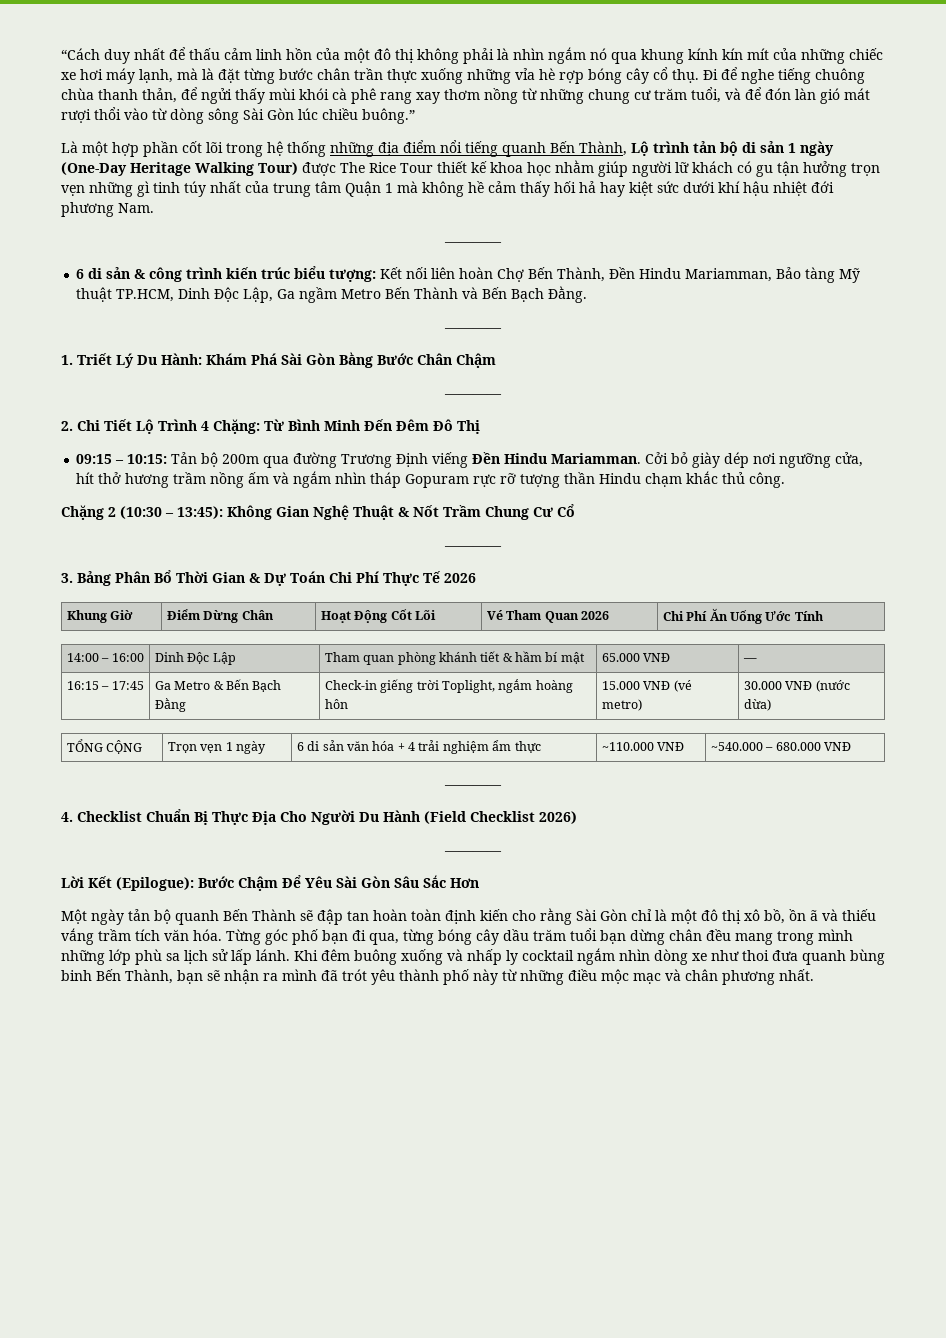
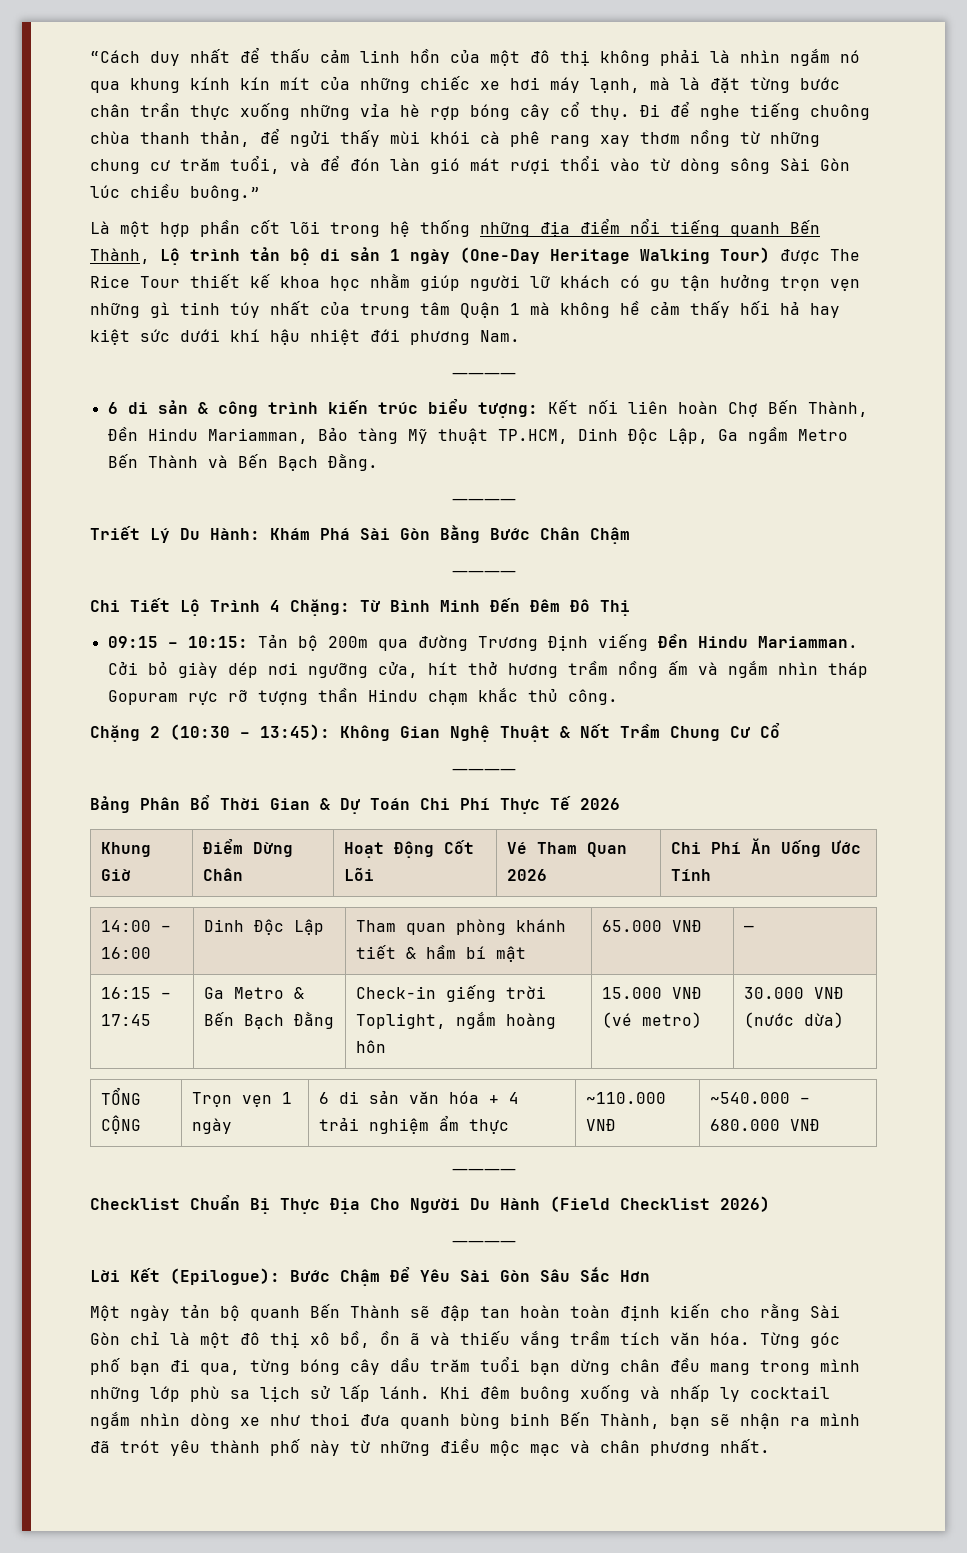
- 1. Triết Lý Du Hành: Khám Phá Sài Gòn Bằng Bước Chân Chậm
+ Triết Lý Du Hành: Khám Phá Sài Gòn Bằng Bước Chân Chậm
- 2. Chi Tiết Lộ Trình 4 Chặng: Từ Bình Minh Đến Đêm Đô Thị
+ Chi Tiết Lộ Trình 4 Chặng: Từ Bình Minh Đến Đêm Đô Thị
- 3. Bảng Phân Bổ Thời Gian & Dự Toán Chi Phí Thực Tế 2026
+ Bảng Phân Bổ Thời Gian & Dự Toán Chi Phí Thực Tế 2026
- 4. Checklist Chuẩn Bị Thực Địa Cho Người Du Hành (Field Checklist 2026)
+ Checklist Chuẩn Bị Thực Địa Cho Người Du Hành (Field Checklist 2026)

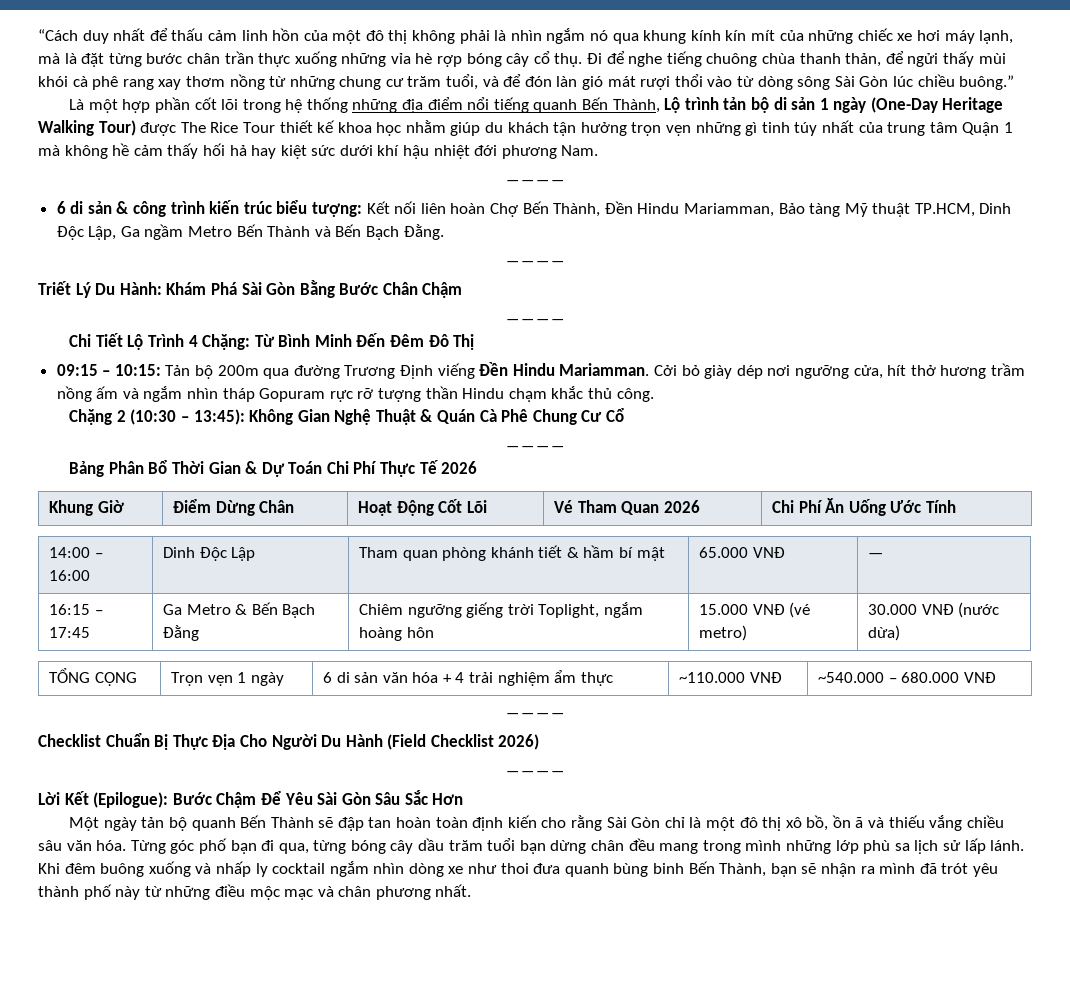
- Là một hợp phần cốt lõi trong hệ thống những địa điểm nổi tiếng quanh Bến Thành, Lộ trình tản bộ di sản 1 ngày (One-Day Heritage Walking Tour) được The Rice Tour thiết kế khoa học nhằm giúp người lữ khách có gu tận hưởng trọn vẹn những gì tinh túy nhất của trung tâm Quận 1 mà không hề cảm thấy hối hả hay kiệt sức dưới khí hậu nhiệt đới phương Nam.
+ Là một hợp phần cốt lõi trong hệ thống những địa điểm nổi tiếng quanh Bến Thành, Lộ trình tản bộ di sản 1 ngày (One-Day Heritage Walking Tour) được The Rice Tour thiết kế khoa học nhằm giúp du khách tận hưởng trọn vẹn những gì tinh túy nhất của trung tâm Quận 1 mà không hề cảm thấy hối hả hay kiệt sức dưới khí hậu nhiệt đới phương Nam.
- Chặng 2 (10:30 – 13:45): Không Gian Nghệ Thuật & Nốt Trầm Chung Cư Cổ
+ Chặng 2 (10:30 – 13:45): Không Gian Nghệ Thuật & Quán Cà Phê Chung Cư Cổ
- 16:15 – 17:45 | Ga Metro & Bến Bạch Đằng | Check-in giếng trời Toplight, ngắm hoàng hôn | 15.000 VNĐ (vé metro) | 30.000 VNĐ (nước dừa)
+ 16:15 – 17:45 | Ga Metro & Bến Bạch Đằng | Chiêm ngưỡng giếng trời Toplight, ngắm hoàng hôn | 15.000 VNĐ (vé metro) | 30.000 VNĐ (nước dừa)
- Một ngày tản bộ quanh Bến Thành sẽ đập tan hoàn toàn định kiến cho rằng Sài Gòn chỉ là một đô thị xô bồ, ồn ã và thiếu vắng trầm tích văn hóa.
+ Một ngày tản bộ quanh Bến Thành sẽ đập tan hoàn toàn định kiến cho rằng Sài Gòn chỉ là một đô thị xô bồ, ồn ã và thiếu vắng chiều sâu văn hóa.

